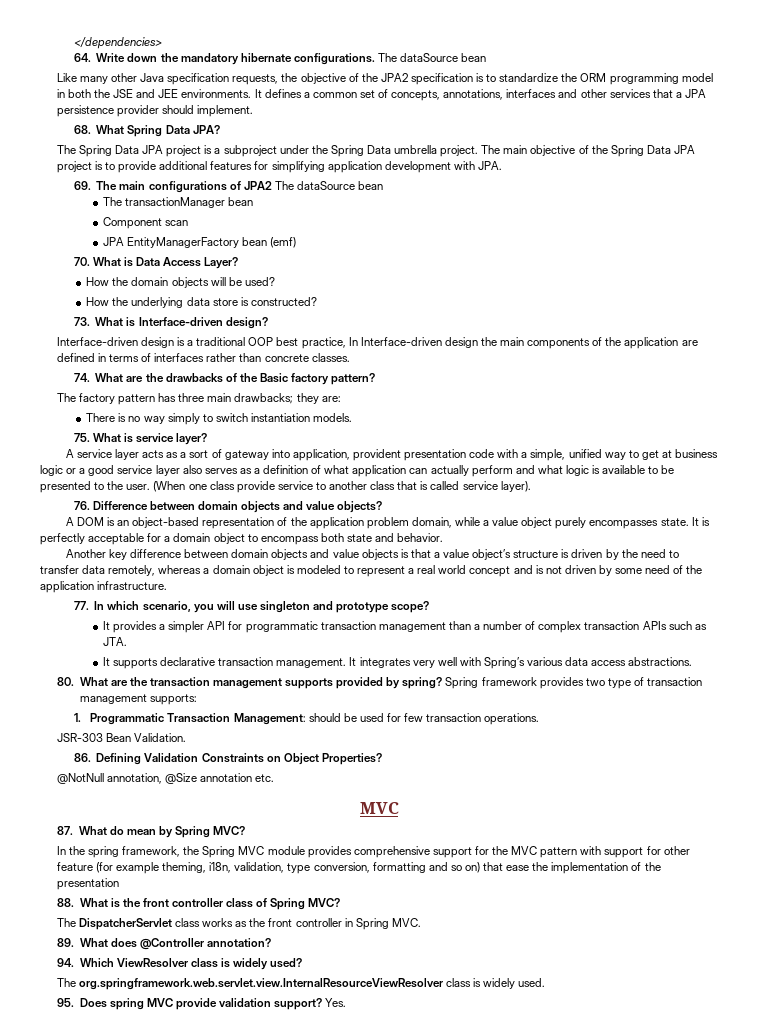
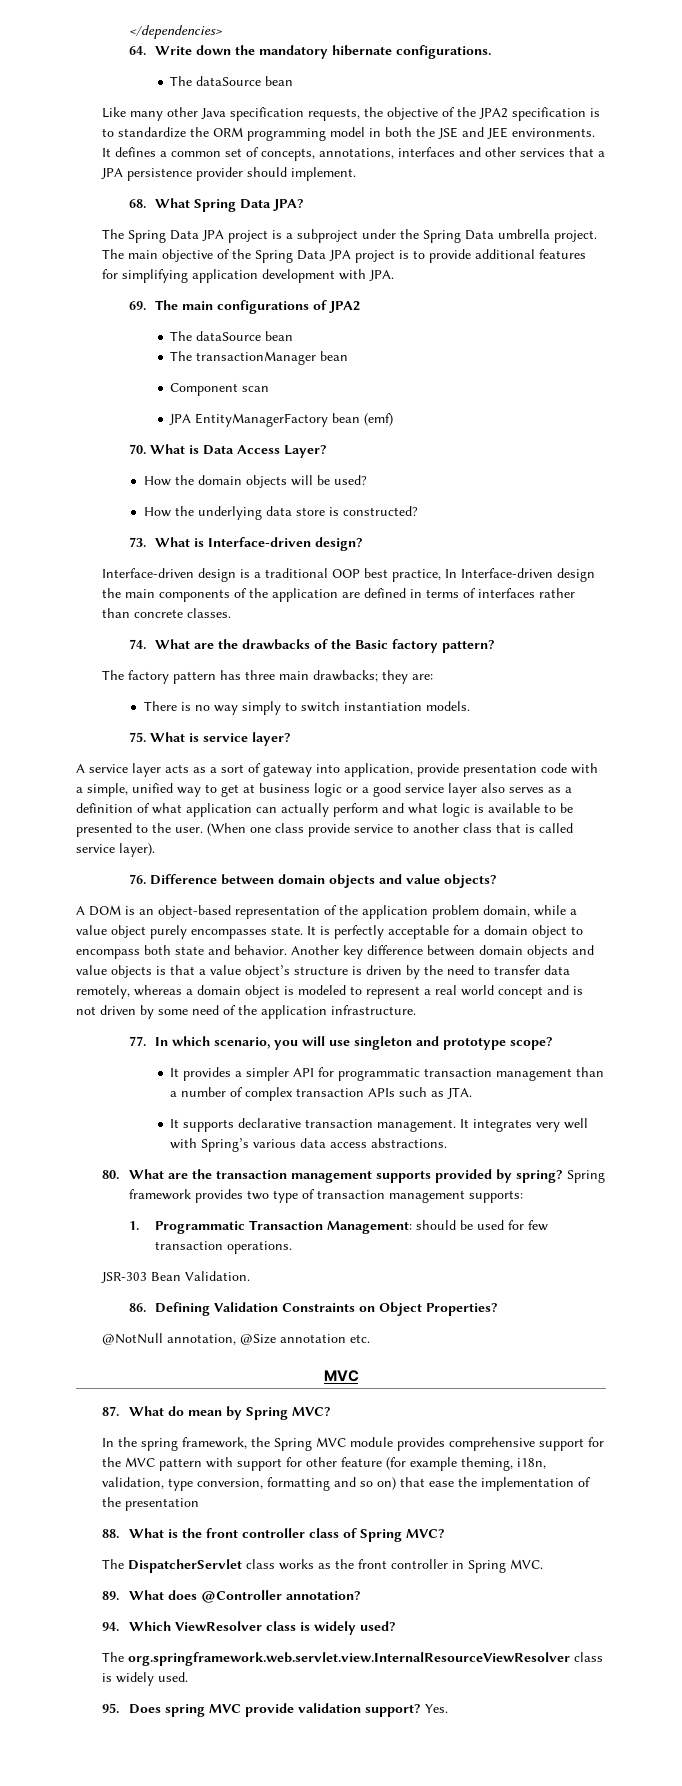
- 64. Write down the mandatory hibernate configurations. The dataSource bean
+ 64. Write down the mandatory hibernate configurations.
+ The dataSource bean
- 69. The main configurations of JPA2 The dataSource bean
+ 69. The main configurations of JPA2
+ The dataSource bean
- A service layer acts as a sort of gateway into application, provident presentation code with a simple, unified way to get at business logic or a good service layer also serves as a definition of what application can actually perform and what logic is available to be presented to the user.
+ A service layer acts as a sort of gateway into application, provide presentation code with a simple, unified way to get at business logic or a good service layer also serves as a definition of what application can actually perform and what logic is available to be presented to the user.
- It is perfectly acceptable for a domain object to encompass both state and behavior.
- Another key difference between domain objects and value objects is that a value object’s structure is driven by the need to transfer data remotely, whereas a domain object is modeled to represent a real world concept and is not driven by some need of the application infrastructure.
+ It is perfectly acceptable for a domain object to encompass both state and behavior. Another key difference between domain objects and value objects is that a value object’s structure is driven by the need to transfer data remotely, whereas a domain object is modeled to represent a real world concept and is not driven by some need of the application infrastructure.

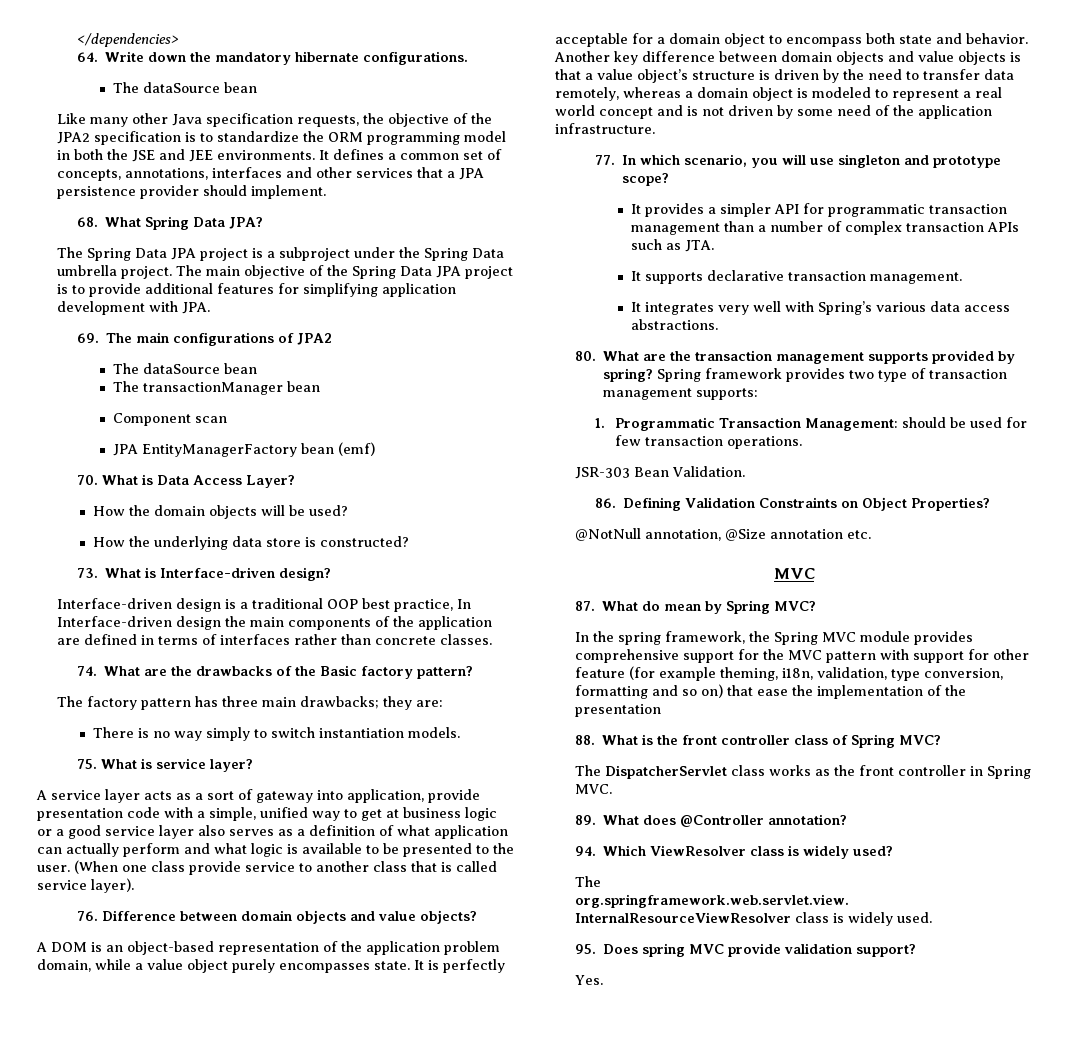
- It supports declarative transaction management. It integrates very well with Spring’s various data access abstractions.
+ It supports declarative transaction management.
+ It integrates very well with Spring’s various data access abstractions.
- 95. Does spring MVC provide validation support? Yes.
+ 95. Does spring MVC provide validation support?
+ Yes.

